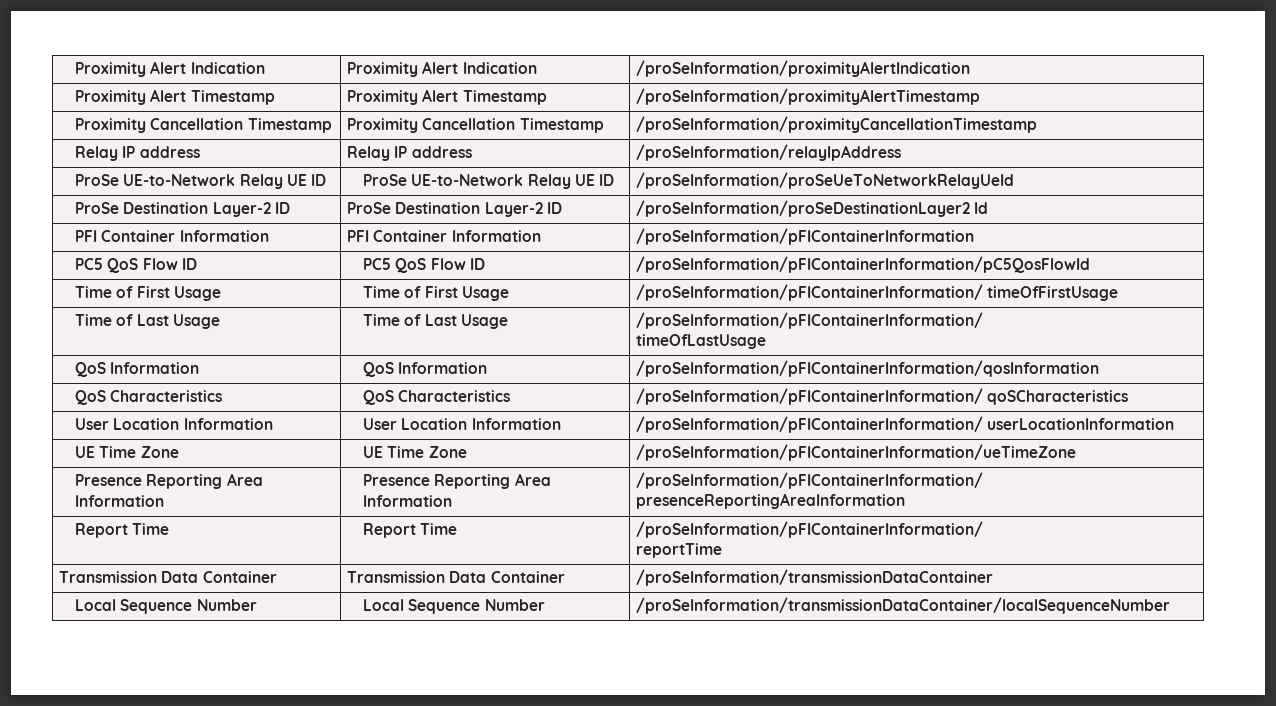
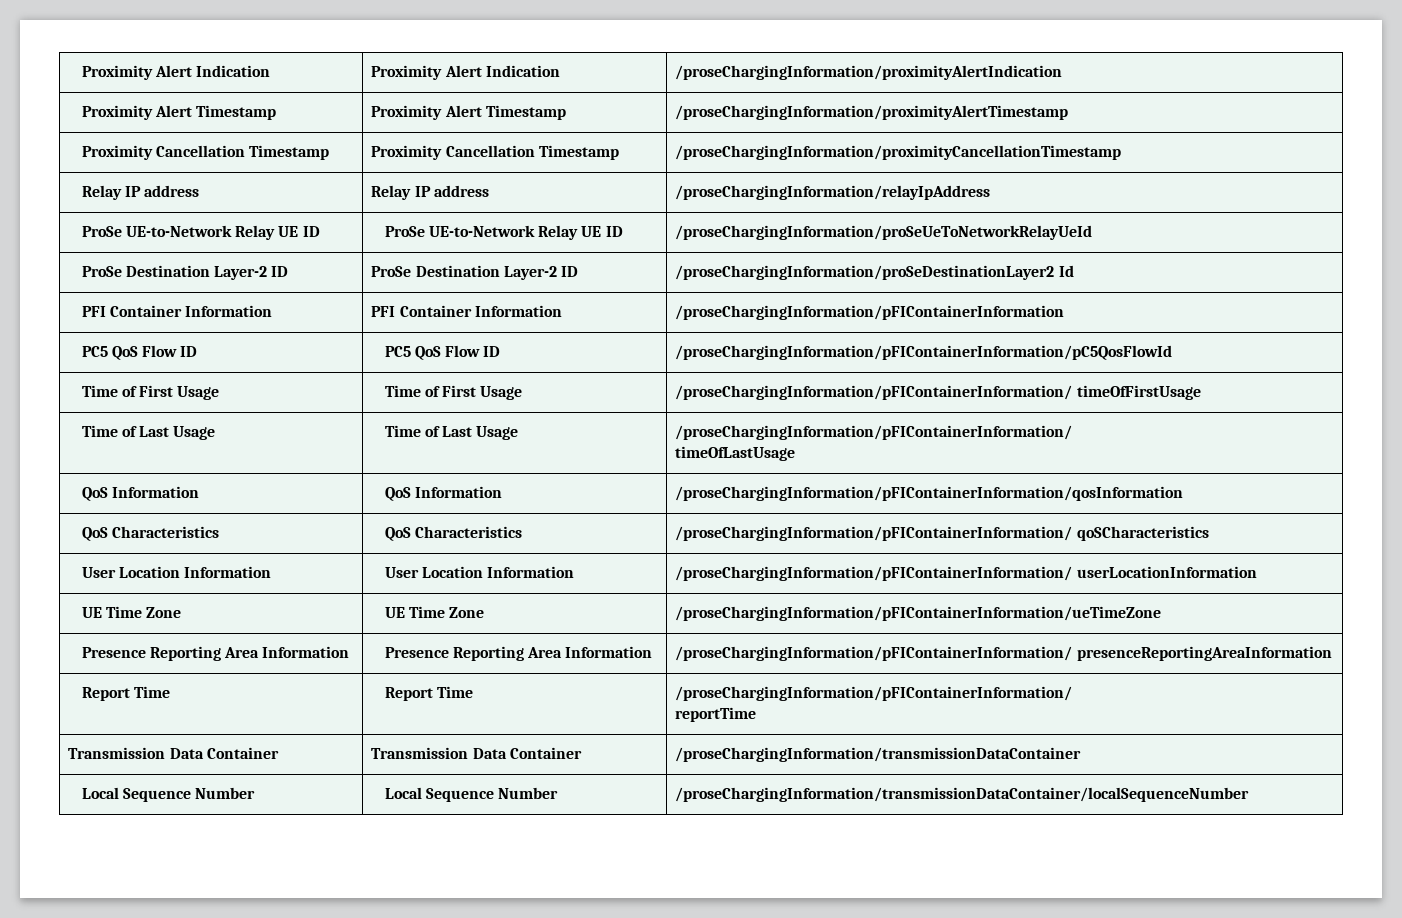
- Proximity Alert Indication | Proximity Alert Indication | /proSeInformation/proximityAlertIndication
+ Proximity Alert Indication | Proximity Alert Indication | /proseChargingInformation/proximityAlertIndication
- Proximity Alert Timestamp | Proximity Alert Timestamp | /proSeInformation/proximityAlertTimestamp
+ Proximity Alert Timestamp | Proximity Alert Timestamp | /proseChargingInformation/proximityAlertTimestamp
- Proximity Cancellation Timestamp | Proximity Cancellation Timestamp | /proSeInformation/proximityCancellationTimestamp
+ Proximity Cancellation Timestamp | Proximity Cancellation Timestamp | /proseChargingInformation/proximityCancellationTimestamp
- Relay IP address | Relay IP address | /proSeInformation/relayIpAddress
+ Relay IP address | Relay IP address | /proseChargingInformation/relayIpAddress
- ProSe UE-to-Network Relay UE ID | ProSe UE-to-Network Relay UE ID | /proSeInformation/proSeUeToNetworkRelayUeId
+ ProSe UE-to-Network Relay UE ID | ProSe UE-to-Network Relay UE ID | /proseChargingInformation/proSeUeToNetworkRelayUeId
- ProSe Destination Layer-2 ID | ProSe Destination Layer-2 ID | /proSeInformation/proSeDestinationLayer2 Id
+ ProSe Destination Layer-2 ID | ProSe Destination Layer-2 ID | /proseChargingInformation/proSeDestinationLayer2 Id
- PFI Container Information | PFI Container Information | /proSeInformation/pFIContainerInformation
+ PFI Container Information | PFI Container Information | /proseChargingInformation/pFIContainerInformation
- PC5 QoS Flow ID | PC5 QoS Flow ID | /proSeInformation/pFIContainerInformation/pC5QosFlowId
+ PC5 QoS Flow ID | PC5 QoS Flow ID | /proseChargingInformation/pFIContainerInformation/pC5QosFlowId
- Time of First Usage | Time of First Usage | /proSeInformation/pFIContainerInformation/ timeOfFirstUsage
+ Time of First Usage | Time of First Usage | /proseChargingInformation/pFIContainerInformation/ timeOfFirstUsage
- Time of Last Usage | Time of Last Usage | /proSeInformation/pFIContainerInformation/
+ Time of Last Usage | Time of Last Usage | /proseChargingInformation/pFIContainerInformation/
- QoS Information | QoS Information | /proSeInformation/pFIContainerInformation/qosInformation
+ QoS Information | QoS Information | /proseChargingInformation/pFIContainerInformation/qosInformation
- QoS Characteristics | QoS Characteristics | /proSeInformation/pFIContainerInformation/ qoSCharacteristics
+ QoS Characteristics | QoS Characteristics | /proseChargingInformation/pFIContainerInformation/ qoSCharacteristics
- User Location Information | User Location Information | /proSeInformation/pFIContainerInformation/ userLocationInformation
+ User Location Information | User Location Information | /proseChargingInformation/pFIContainerInformation/ userLocationInformation
- UE Time Zone | UE Time Zone | /proSeInformation/pFIContainerInformation/ueTimeZone
+ UE Time Zone | UE Time Zone | /proseChargingInformation/pFIContainerInformation/ueTimeZone
- Presence Reporting Area Information | Presence Reporting Area Information | /proSeInformation/pFIContainerInformation/ presenceReportingAreaInformation
+ Presence Reporting Area Information | Presence Reporting Area Information | /proseChargingInformation/pFIContainerInformation/ presenceReportingAreaInformation
- Report Time | Report Time | /proSeInformation/pFIContainerInformation/
+ Report Time | Report Time | /proseChargingInformation/pFIContainerInformation/
- Transmission Data Container | Transmission Data Container | /proSeInformation/transmissionDataContainer
+ Transmission Data Container | Transmission Data Container | /proseChargingInformation/transmissionDataContainer
- Local Sequence Number | Local Sequence Number | /proSeInformation/transmissionDataContainer/localSequenceNumber
+ Local Sequence Number | Local Sequence Number | /proseChargingInformation/transmissionDataContainer/localSequenceNumber

